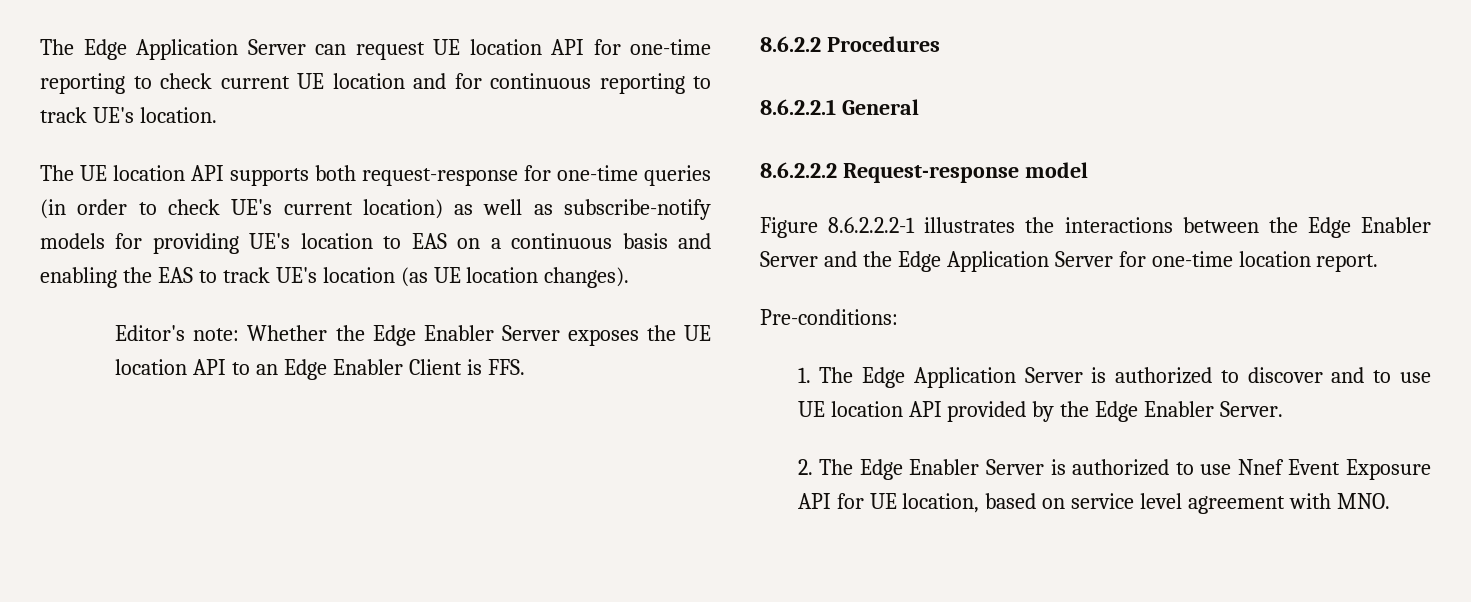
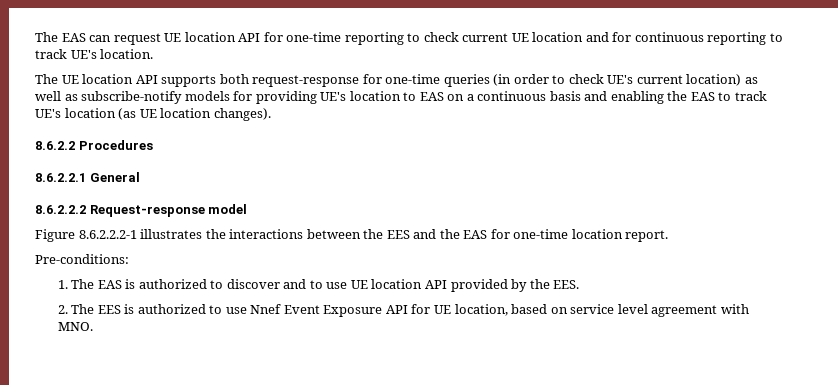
- The Edge Application Server can request UE location API for one-time reporting to check current UE location and for continuous reporting to track UE's location.
+ The EAS can request UE location API for one-time reporting to check current UE location and for continuous reporting to track UE's location.
- Editor's note: Whether the Edge Enabler Server exposes the UE location API to an Edge Enabler Client is FFS.
- Figure 8.6.2.2.2-1 illustrates the interactions between the Edge Enabler Server and the Edge Application Server for one-time location report.
+ Figure 8.6.2.2.2-1 illustrates the interactions between the EES and the EAS for one-time location report.
- 1. The Edge Application Server is authorized to discover and to use UE location API provided by the Edge Enabler Server.
+ 1. The EAS is authorized to discover and to use UE location API provided by the EES.
- 2. The Edge Enabler Server is authorized to use Nnef Event Exposure API for UE location, based on service level agreement with MNO.
+ 2. The EES is authorized to use Nnef Event Exposure API for UE location, based on service level agreement with MNO.

